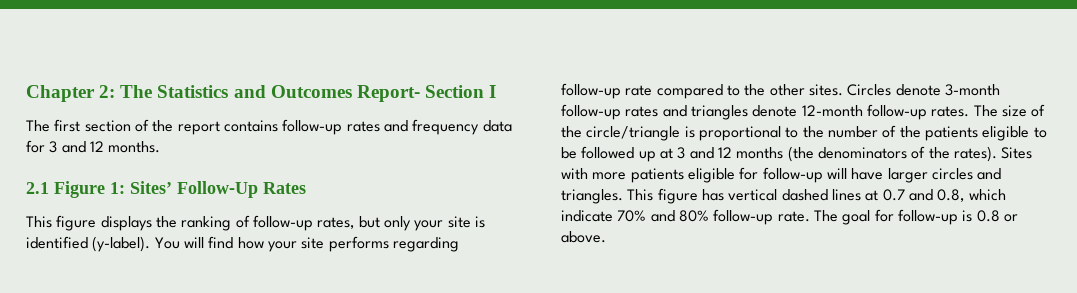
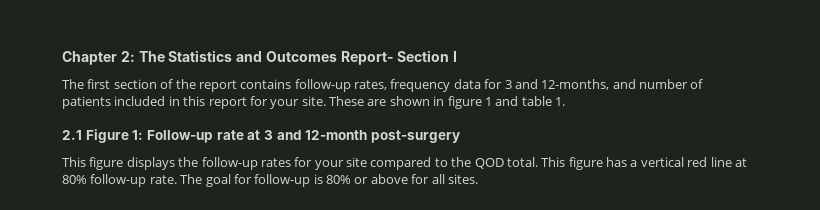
- The first section of the report contains follow-up rates and frequency data for 3 and 12 months.
- 2.1 Figure 1: Sites’ Follow-Up Rates
- This figure displays the ranking of follow-up rates, but only your site is identified (y-label). You will find how your site performs regarding follow-up rate compared to the other sites. Circles denote 3-month follow-up rates and triangles denote 12-month follow-up rates. The size of the circle/triangle is proportional to the number of the patients eligible to be followed up at 3 and 12 months (the denominators of the rates). Sites with more patients eligible for follow-up will have larger circles and triangles. This figure has vertical dashed lines at 0.7 and 0.8, which indicate 70% and 80% follow-up rate.
+ The first section of the report contains follow-up rates, frequency data for 3 and 12-months, and number of patients included in this report for your site. These are shown in figure 1 and table 1.
+ 2.1 Figure 1: Follow-up rate at 3 and 12-month post-surgery
+ This figure displays the follow-up rates for your site compared to the QOD total. This figure has a vertical red line at 80% follow-up rate.
- The goal for follow-up is 0.8 or above.
+ The goal for follow-up is 80% or above for all sites.

